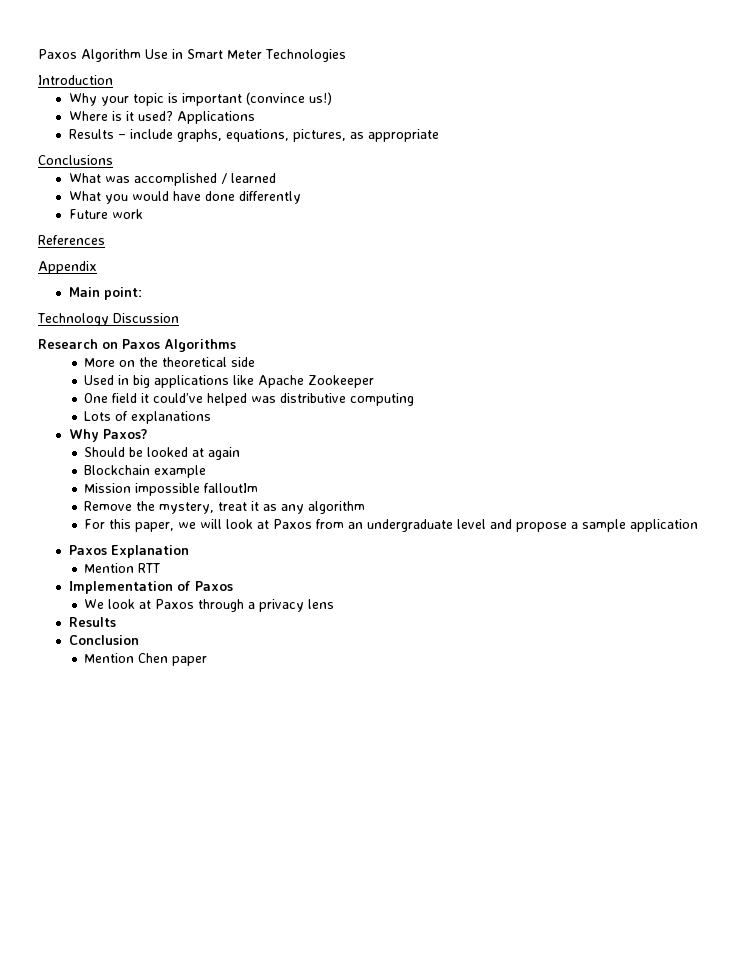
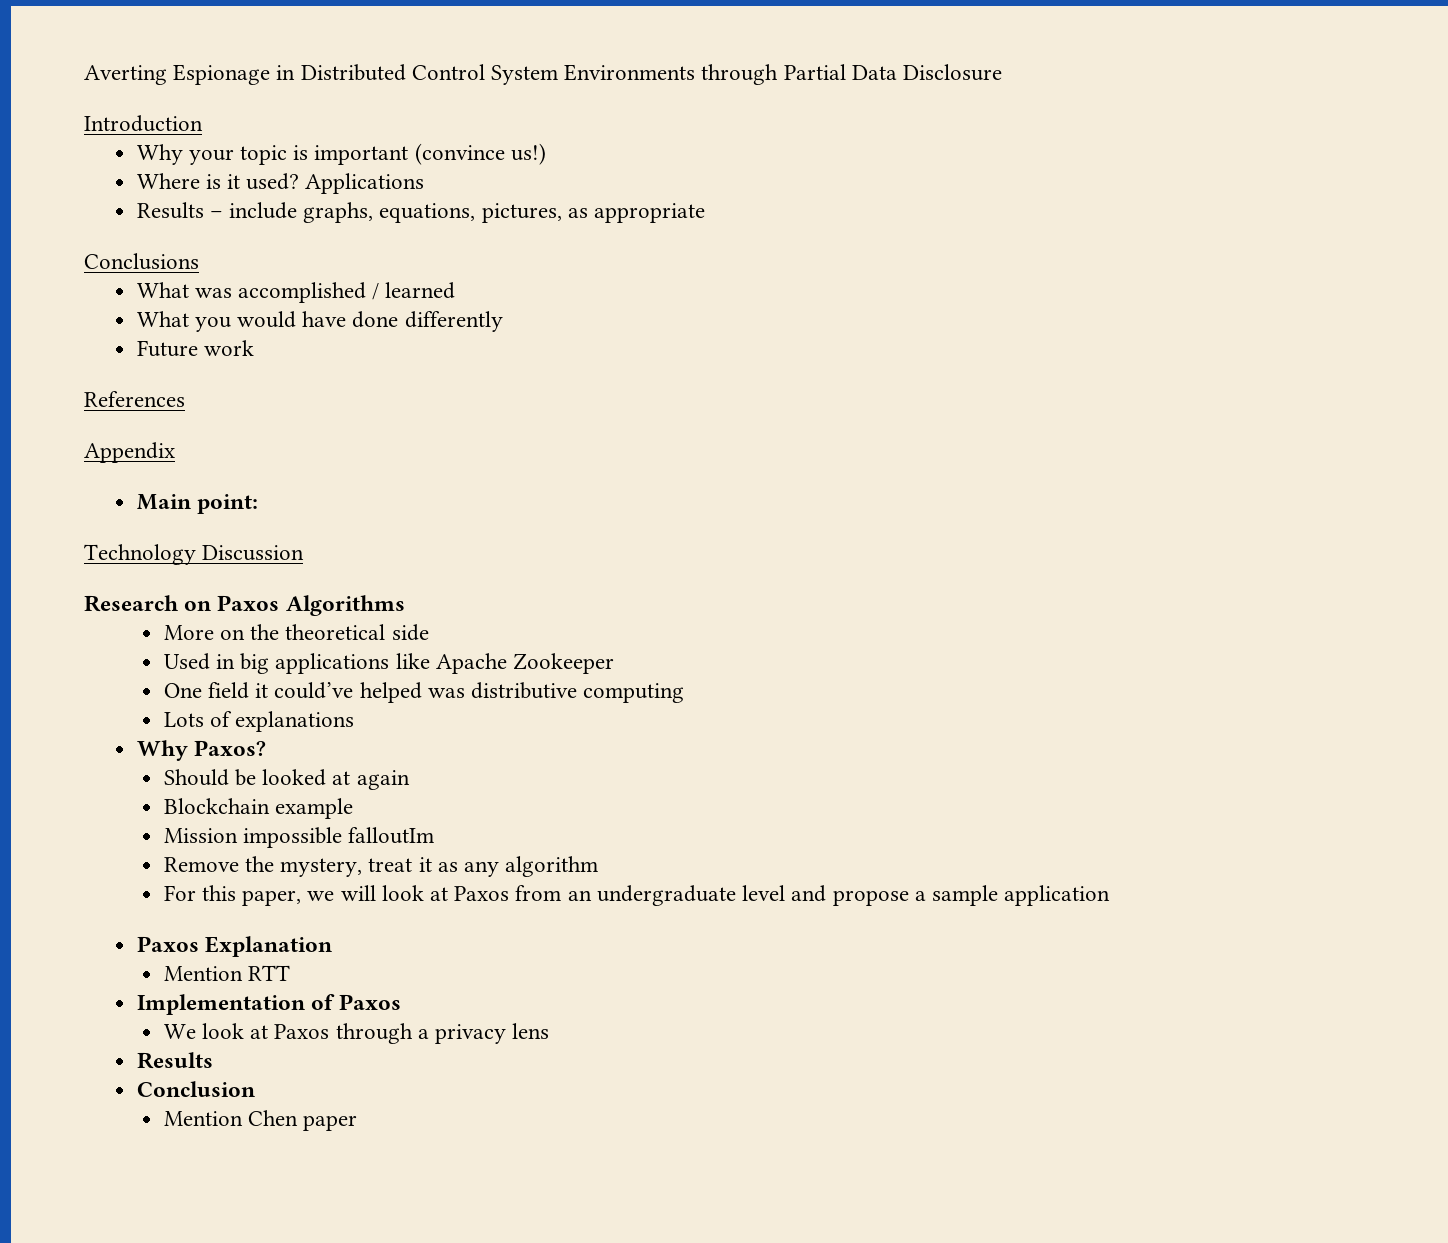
- Paxos Algorithm Use in Smart Meter Technologies
+ Averting Espionage in Distributed Control System Environments through Partial Data Disclosure

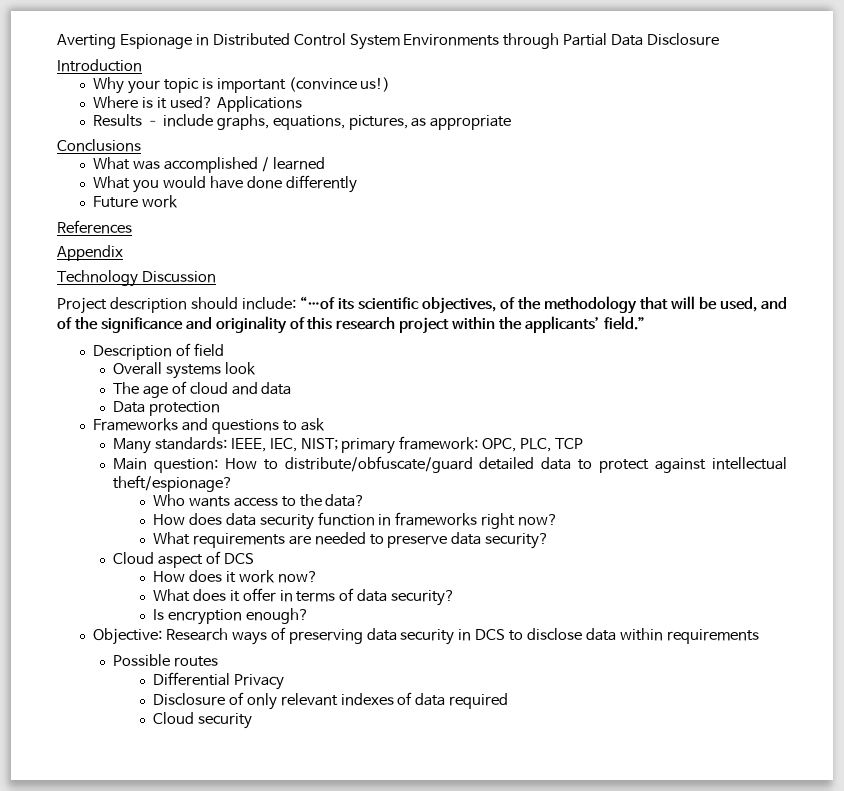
- Main point:
- Research on Paxos Algorithms
- More on the theoretical side
- Used in big applications like Apache Zookeeper
- One field it could’ve helped was distributive computing
- Lots of explanations
- Why Paxos?
- Should be looked at again
- Blockchain example
- Mission impossible falloutIm
- Remove the mystery, treat it as any algorithm
- For this paper, we will look at Paxos from an undergraduate level and propose a sample application
- Paxos Explanation
- Mention RTT
- Implementation of Paxos
- We look at Paxos through a privacy lens
- Results
- Conclusion
- Mention Chen paper
+ Project description should include: “…of its scientific objectives, of the methodology that will be used, and of the significance and originality of this research project within the applicants’ field.”
+ Description of field
+ Overall systems look
+ The age of cloud and data
+ Data protection
+ Frameworks and questions to ask
+ Many standards: IEEE, IEC, NIST; primary framework: OPC, PLC, TCP
+ Main question: How to distribute/obfuscate/guard detailed data to protect against intellectual theft/espionage?
+ Who wants access to the data?
+ How does data security function in frameworks right now?
+ What requirements are needed to preserve data security?
+ Cloud aspect of DCS
+ How does it work now?
+ What does it offer in terms of data security?
+ Is encryption enough?
+ Objective: Research ways of preserving data security in DCS to disclose data within requirements
+ Possible routes
+ Differential Privacy
+ Disclosure of only relevant indexes of data required
+ Cloud security

